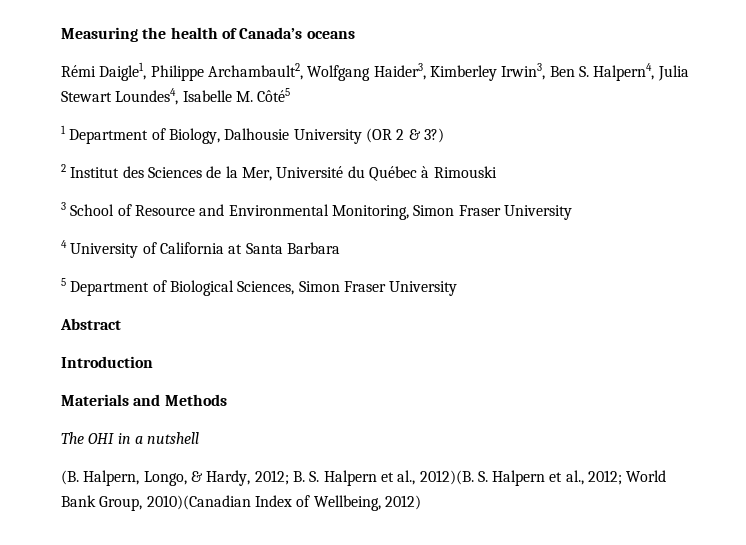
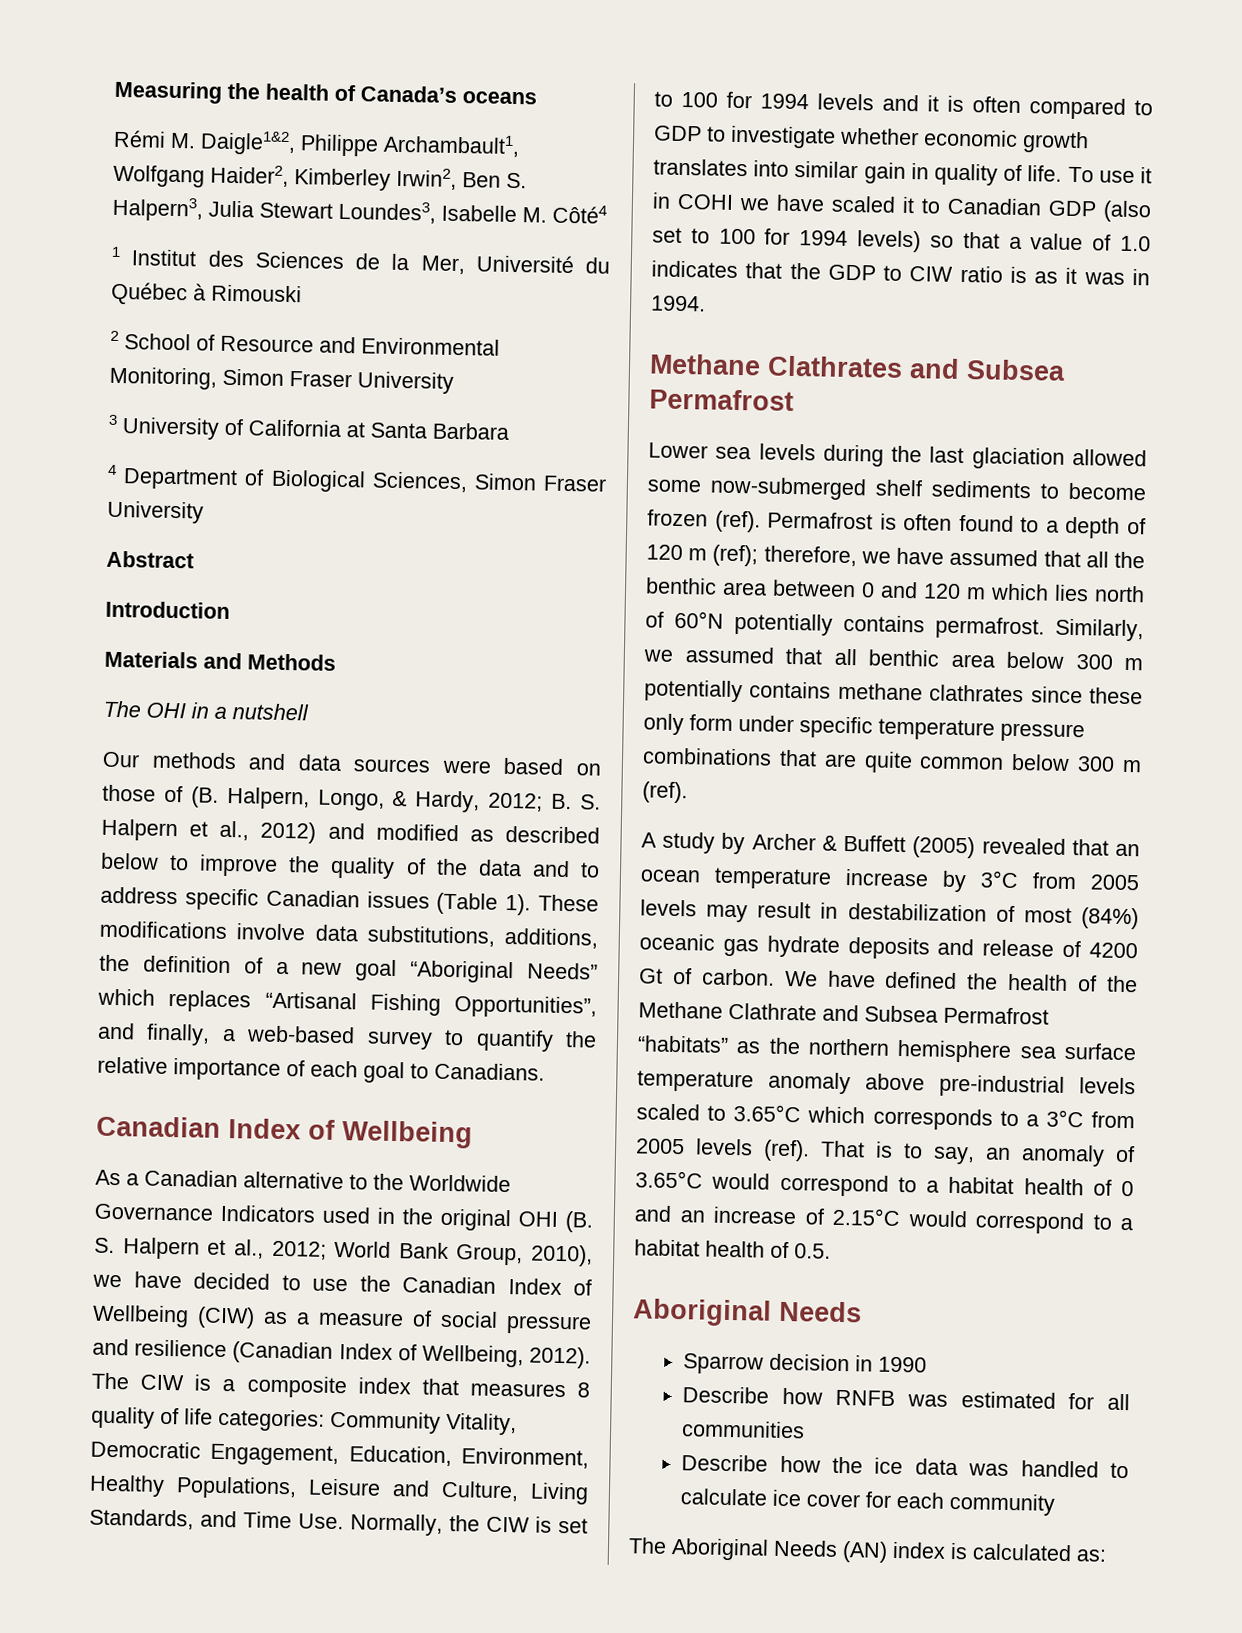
- Rémi Daigle1, Philippe Archambault2, Wolfgang Haider3, Kimberley Irwin3, Ben S. Halpern4, Julia Stewart Loundes4, Isabelle M. Côté5
+ Rémi M. Daigle1&2, Philippe Archambault1, Wolfgang Haider2, Kimberley Irwin2, Ben S. Halpern3, Julia Stewart Loundes3, Isabelle M. Côté4
- 1 Department of Biology, Dalhousie University (OR 2 & 3?)
- 2 Institut des Sciences de la Mer, Université du Québec à Rimouski
+ 1 Institut des Sciences de la Mer, Université du Québec à Rimouski
- 3 School of Resource and Environmental Monitoring, Simon Fraser University
+ 2 School of Resource and Environmental Monitoring, Simon Fraser University
- 4 University of California at Santa Barbara
+ 3 University of California at Santa Barbara
- 5 Department of Biological Sciences, Simon Fraser University
+ 4 Department of Biological Sciences, Simon Fraser University
- (B. Halpern, Longo, & Hardy, 2012; B. S. Halpern et al., 2012)(B. S. Halpern et al., 2012; World Bank Group, 2010)(Canadian Index of Wellbeing, 2012)
+ Our methods and data sources were based on those of (B. Halpern, Longo, & Hardy, 2012; B. S. Halpern et al., 2012) and modified as described below to improve the quality of the data and to address specific Canadian issues (Table 1). These modifications involve data substitutions, additions, the definition of a new goal “Aboriginal Needs” which replaces “Artisanal Fishing Opportunities”, and finally, a web-based survey to quantify the relative importance of each goal to Canadians.
+ Canadian Index of Wellbeing
+ As a Canadian alternative to the Worldwide Governance Indicators used in the original OHI (B. S. Halpern et al., 2012; World Bank Group, 2010), we have decided to use the Canadian Index of Wellbeing (CIW) as a measure of social pressure and resilience (Canadian Index of Wellbeing, 2012). The CIW is a composite index that measures 8 quality of life categories: Community Vitality, Democratic Engagement, Education, Environment, Healthy Populations, Leisure and Culture, Living Standards, and Time Use. Normally, the CIW is set to 100 for 1994 levels and it is often compared to GDP to investigate whether economic growth translates into similar gain in quality of life. To use it in COHI we have scaled it to Canadian GDP (also set to 100 for 1994 levels) so that a value of 1.0 indicates that the GDP to CIW ratio is as it was in 1994.
+ Methane Clathrates and Subsea Permafrost
+ Lower sea levels during the last glaciation allowed some now-submerged shelf sediments to become frozen (ref). Permafrost is often found to a depth of 120 m (ref); therefore, we have assumed that all the benthic area between 0 and 120 m which lies north of 60°N potentially contains permafrost. Similarly, we assumed that all benthic area below 300 m potentially contains methane clathrates since these only form under specific temperature pressure combinations that are quite common below 300 m (ref).
+ A study by Archer & Buffett (2005) revealed that an ocean temperature increase by 3°С from 2005 levels may result in destabilization of most (84%) oceanic gas hydrate deposits and release of 4200 Gt of carbon. We have defined the health of the Methane Clathrate and Subsea Permafrost “habitats” as the northern hemisphere sea surface temperature anomaly above pre-industrial levels scaled to 3.65°C which corresponds to a 3°С from 2005 levels (ref). That is to say, an anomaly of 3.65°C would correspond to a habitat health of 0 and an increase of 2.15°C would correspond to a habitat health of 0.5.
+ Aboriginal Needs
+ Sparrow decision in 1990
+ Describe how RNFB was estimated for all communities
+ Describe how the ice data was handled to calculate ice cover for each community
+ The Aboriginal Needs (AN) index is calculated as:

